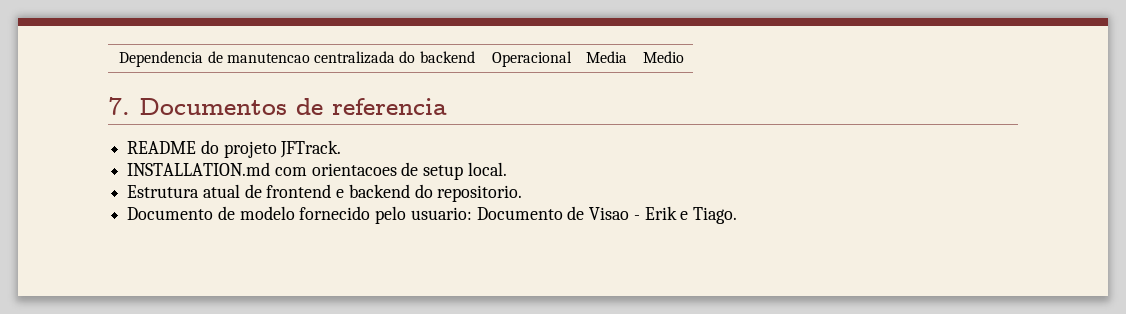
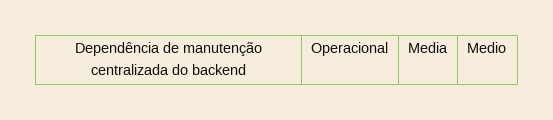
- Dependencia de manutencao centralizada do backend | Operacional | Media | Medio
+ Dependência de manutenção centralizada do backend | Operacional | Media | Medio
- 7. Documentos de referencia
- README do projeto JFTrack.
- INSTALLATION.md com orientacoes de setup local.
- Estrutura atual de frontend e backend do repositorio.
- Documento de modelo fornecido pelo usuario: Documento de Visao - Erik e Tiago.

